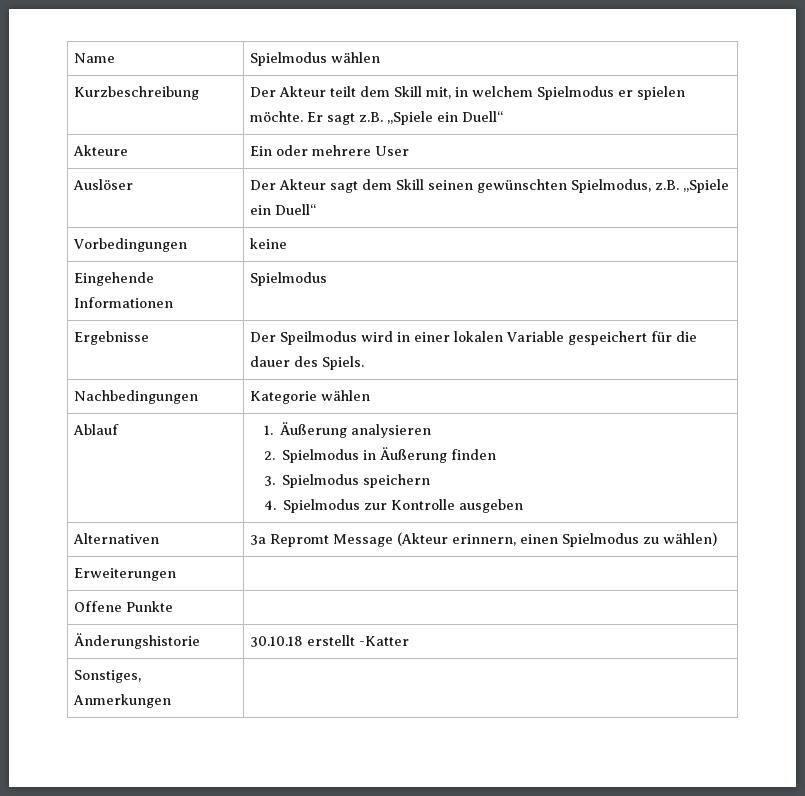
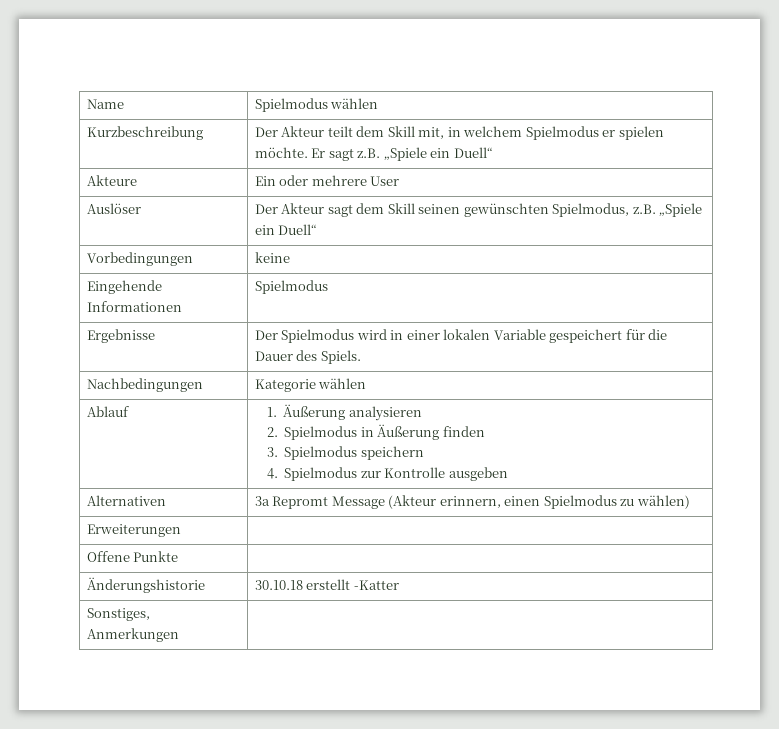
- Ergebnisse | Der Speilmodus wird in einer lokalen Variable gespeichert für die dauer des Spiels.
+ Ergebnisse | Der Spielmodus wird in einer lokalen Variable gespeichert für die Dauer des Spiels.

